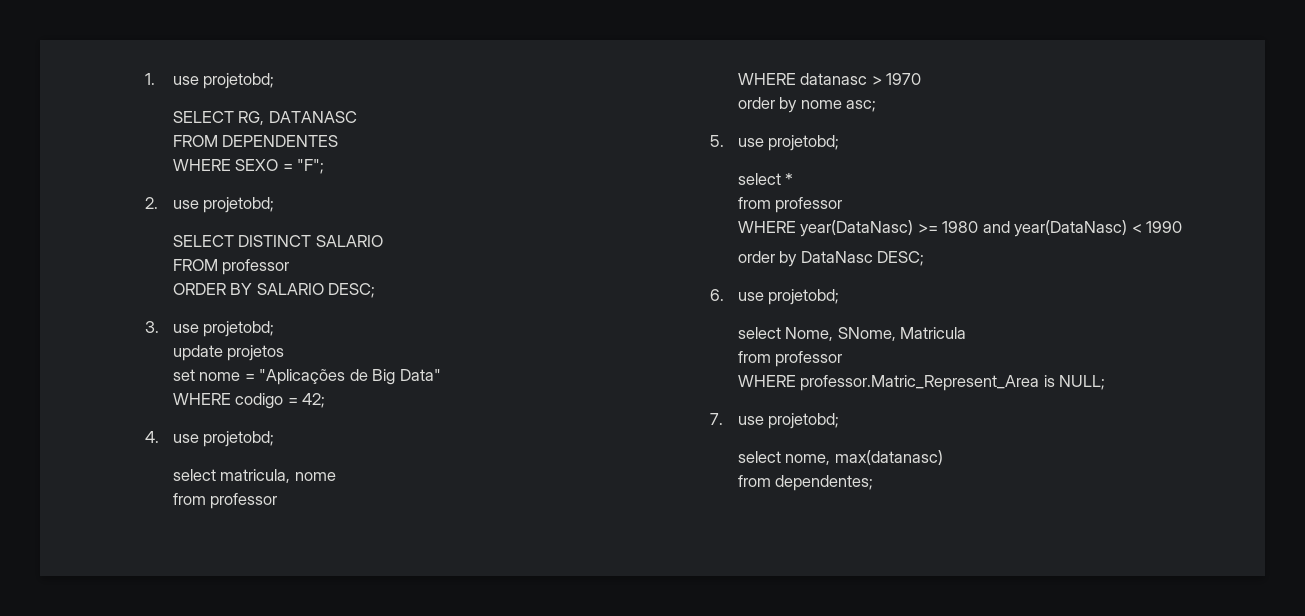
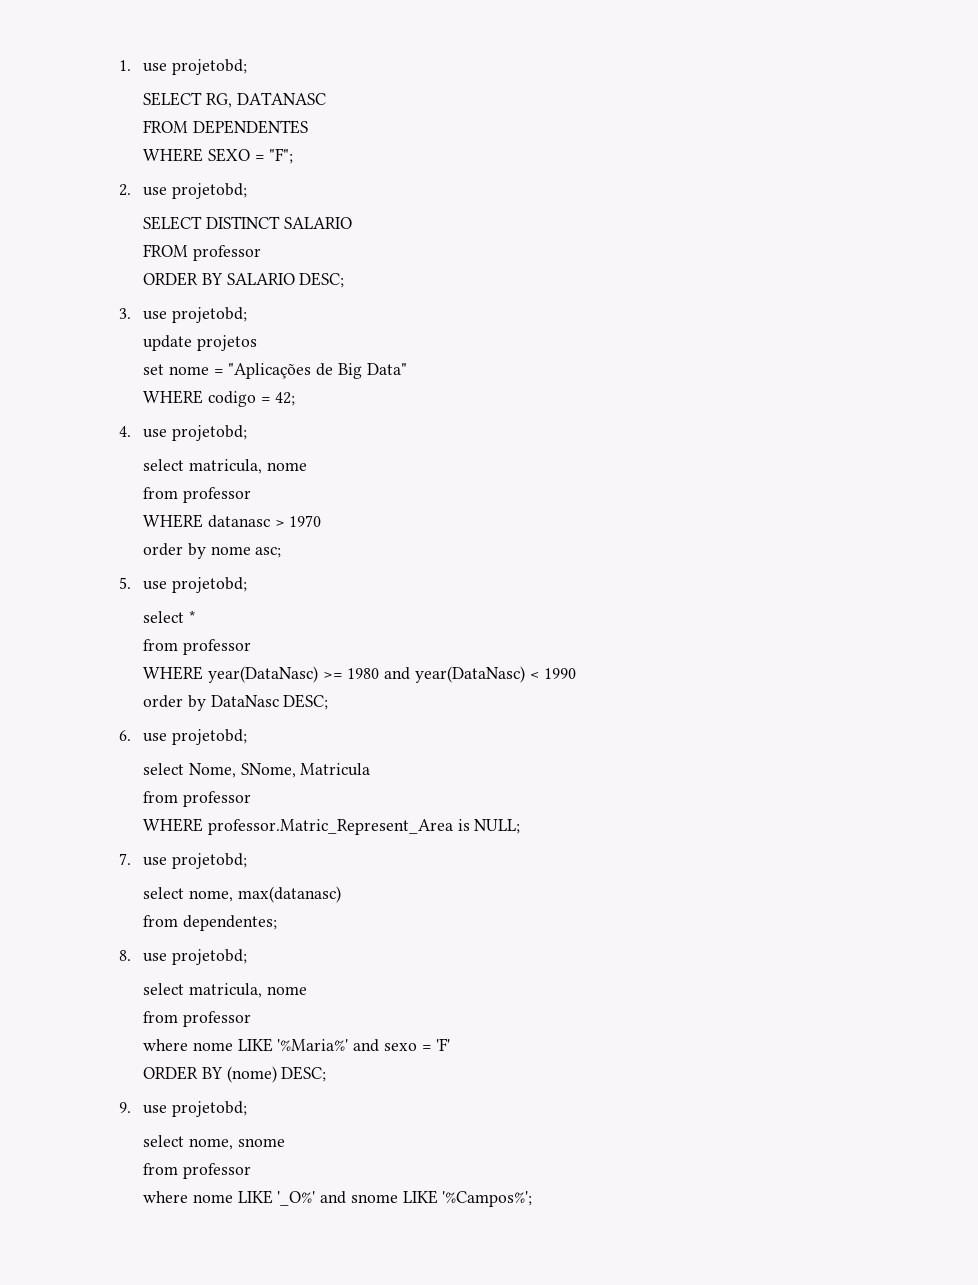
+ 8. use projetobd;
+ select matricula, nome
+ from professor
+ where nome LIKE '%Maria%' and sexo = 'F'
+ ORDER BY (nome) DESC;
+ 9. use projetobd;
+ select nome, snome
+ from professor
+ where nome LIKE '_O%' and snome LIKE '%Campos%';

